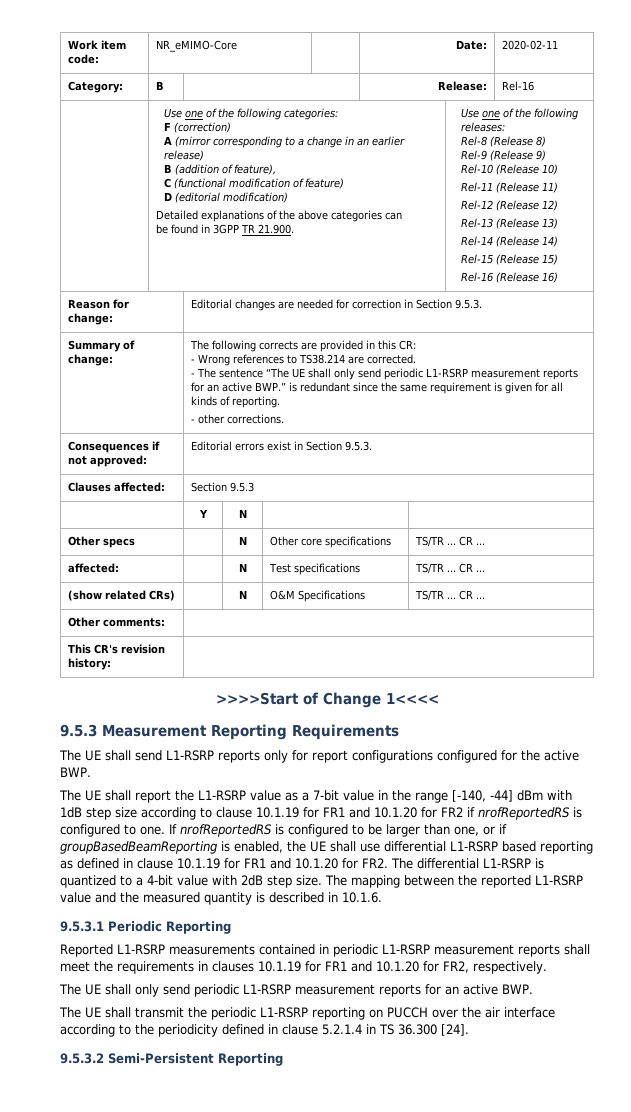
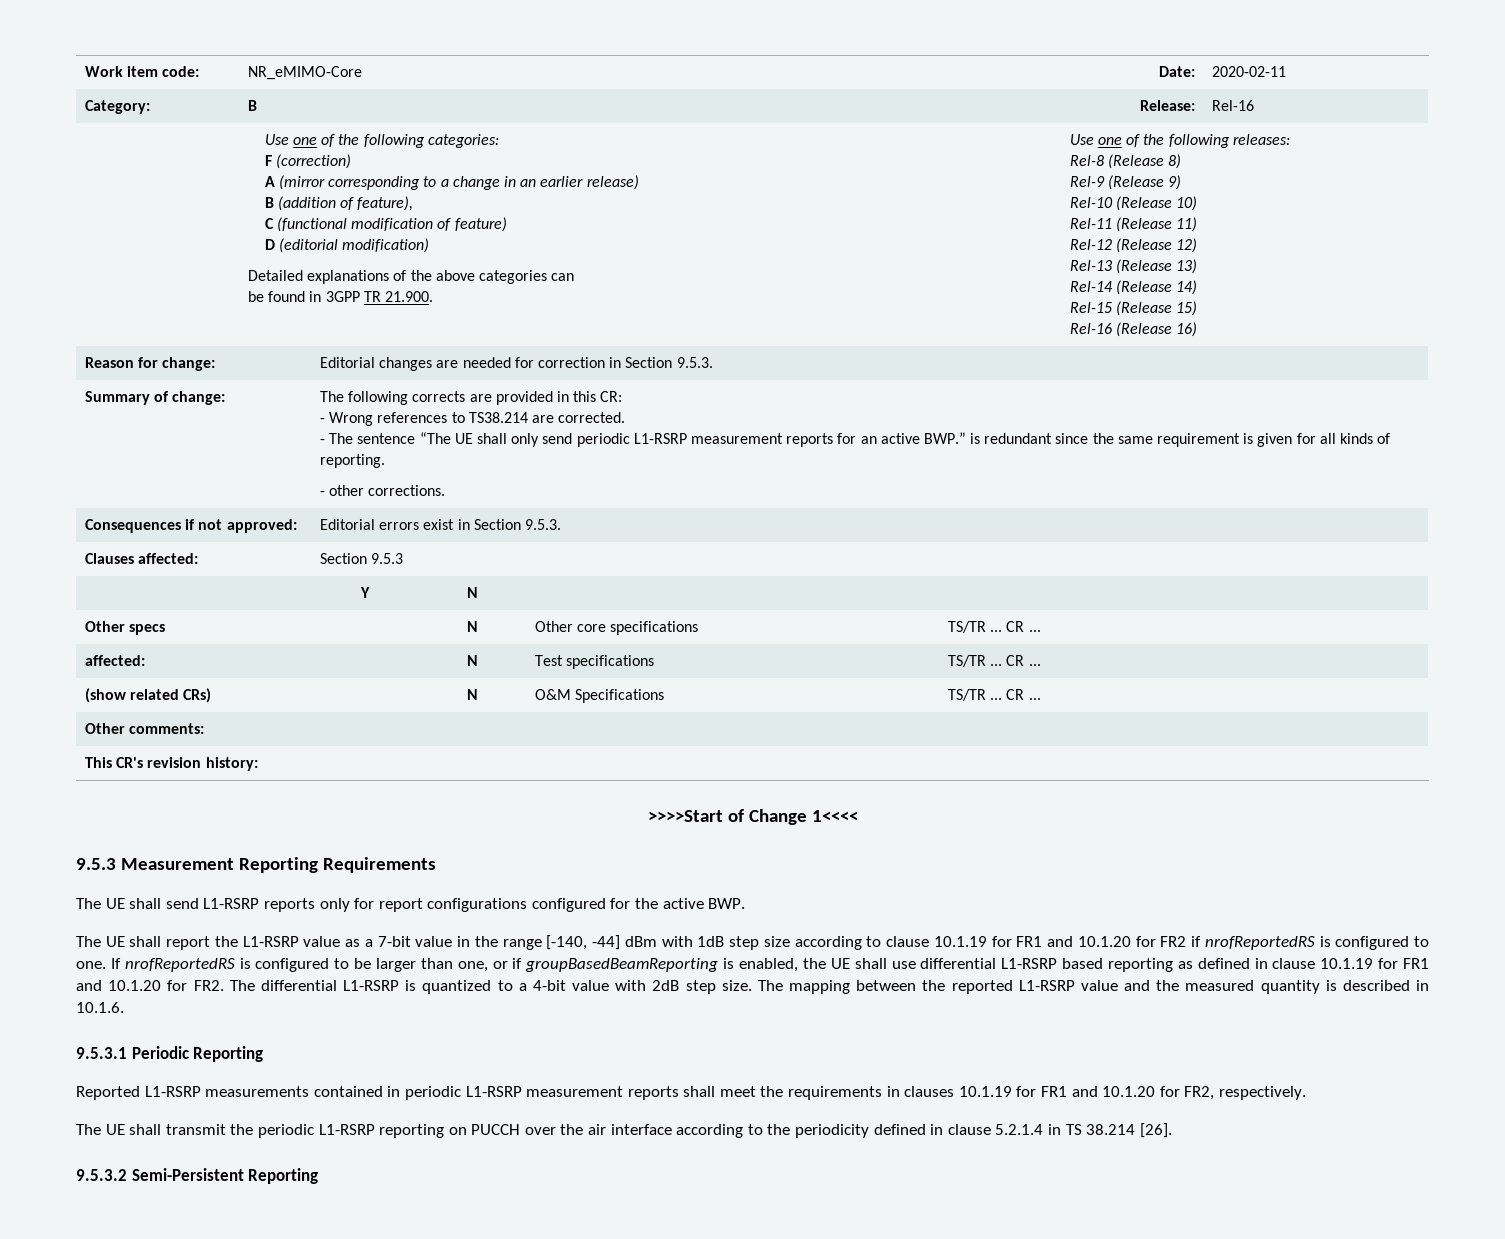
- The UE shall only send periodic L1-RSRP measurement reports for an active BWP.
- The UE shall transmit the periodic L1-RSRP reporting on PUCCH over the air interface according to the periodicity defined in clause 5.2.1.4 in TS 36.300 [24].
+ The UE shall transmit the periodic L1-RSRP reporting on PUCCH over the air interface according to the periodicity defined in clause 5.2.1.4 in TS 38.214 [26].

